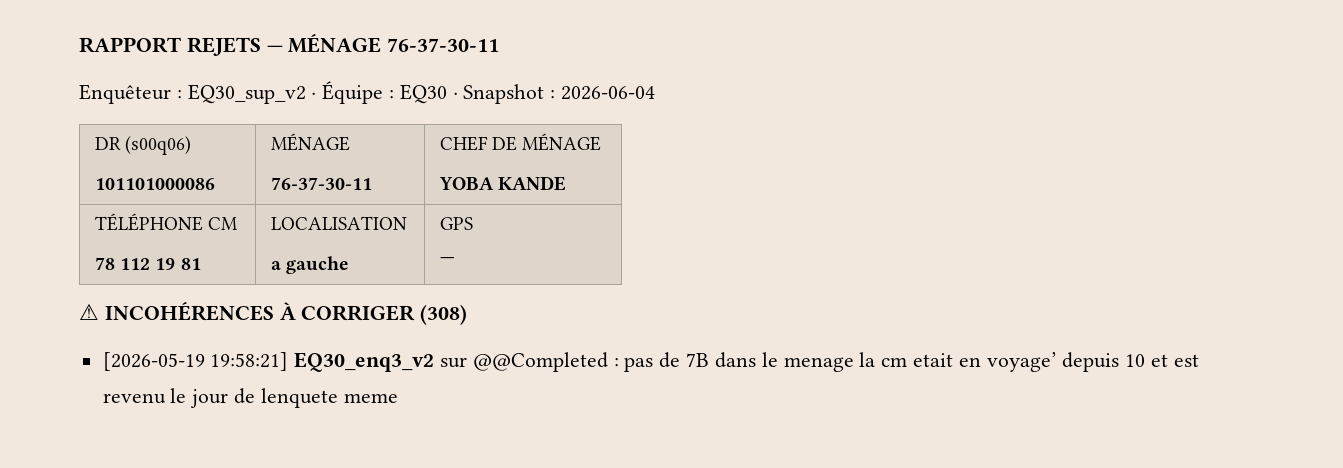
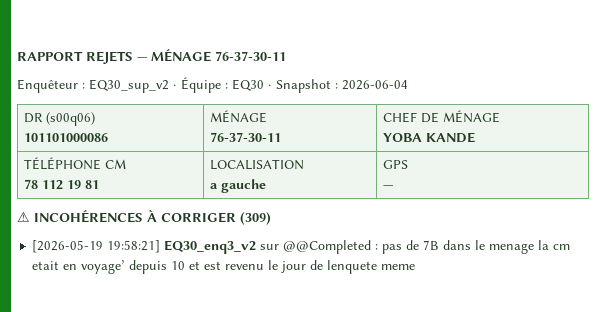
- ⚠ INCOHÉRENCES À CORRIGER (308)
+ ⚠ INCOHÉRENCES À CORRIGER (309)

